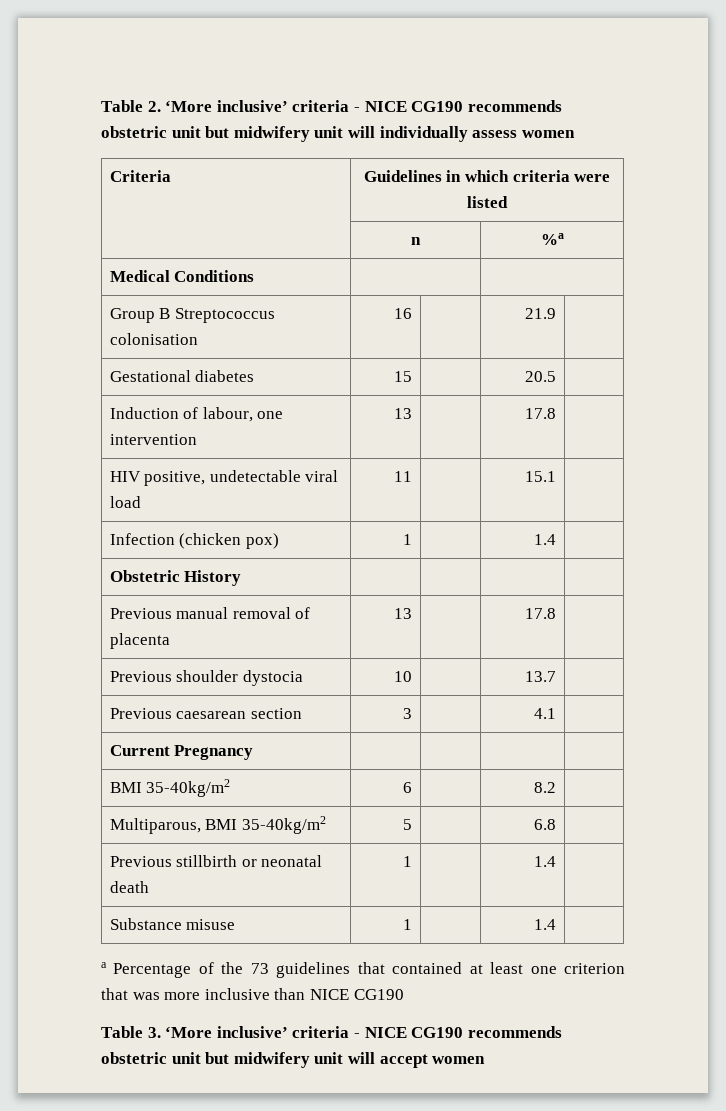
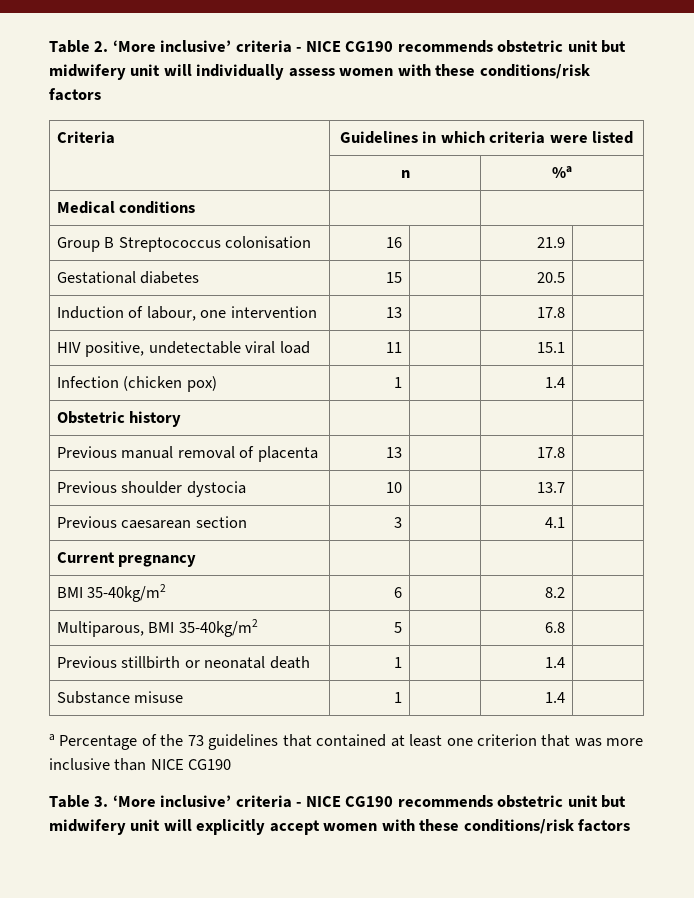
- Table 2. ‘More inclusive’ criteria - NICE CG190 recommends obstetric unit but midwifery unit will individually assess women
+ Table 2. ‘More inclusive’ criteria - NICE CG190 recommends obstetric unit but midwifery unit will individually assess women with these conditions/risk factors
- Medical Conditions | |
+ Medical conditions | |
- Obstetric History | | | |
+ Obstetric history | | | |
- Current Pregnancy | | | |
+ Current pregnancy | | | |
- Table 3. ‘More inclusive’ criteria - NICE CG190 recommends obstetric unit but midwifery unit will accept women
+ Table 3. ‘More inclusive’ criteria - NICE CG190 recommends obstetric unit but midwifery unit will explicitly accept women with these conditions/risk factors

